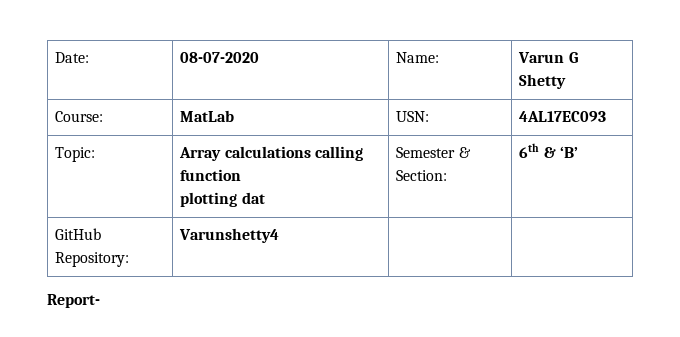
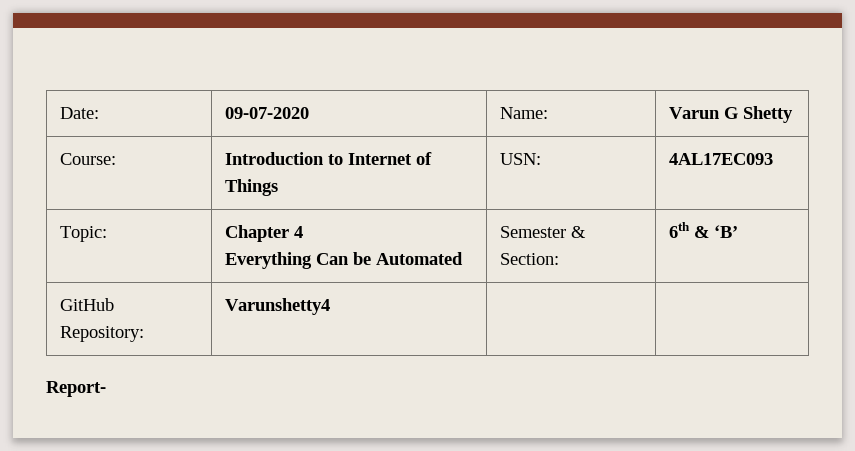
- Date: | 08-07-2020 | Name: | Varun G Shetty
+ Date: | 09-07-2020 | Name: | Varun G Shetty
- Course: | MatLab | USN: | 4AL17EC093
- Topic: | Array calculations calling function
- plotting dat | Semester & Section: | 6th & ‘B’
+ Course: | Introduction to Internet of Things | USN: | 4AL17EC093
+ Topic: | Chapter 4
+ Everything Can be Automated | Semester & Section: | 6th & ‘B’

